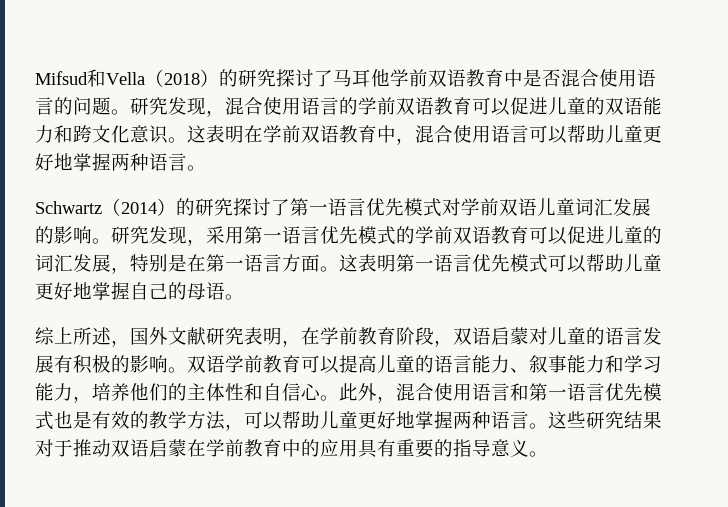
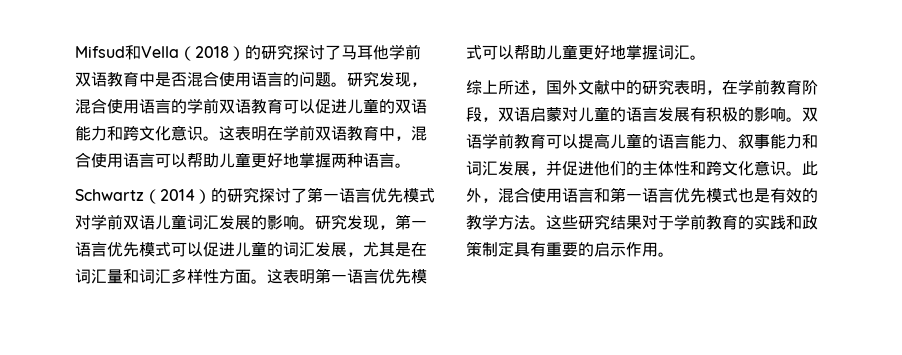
- 研究发现，采用第一语言优先模式的学前双语教育可以促进儿童的词汇发展，特别是在第一语言方面。
+ 研究发现，第一语言优先模式可以促进儿童的词汇发展，尤其是在词汇量和词汇多样性方面。
- 这表明第一语言优先模式可以帮助儿童更好地掌握自己的母语。
+ 这表明第一语言优先模式可以帮助儿童更好地掌握词汇。
- 综上所述，国外文献研究表明，在学前教育阶段，双语启蒙对儿童的语言发展有积极的影响。
+ 综上所述，国外文献中的研究表明，在学前教育阶段，双语启蒙对儿童的语言发展有积极的影响。
- 双语学前教育可以提高儿童的语言能力、叙事能力和学习能力，培养他们的主体性和自信心。
+ 双语学前教育可以提高儿童的语言能力、叙事能力和词汇发展，并促进他们的主体性和跨文化意识。
- 此外，混合使用语言和第一语言优先模式也是有效的教学方法，可以帮助儿童更好地掌握两种语言。
+ 此外，混合使用语言和第一语言优先模式也是有效的教学方法。
- 这些研究结果对于推动双语启蒙在学前教育中的应用具有重要的指导意义。
+ 这些研究结果对于学前教育的实践和政策制定具有重要的启示作用。

